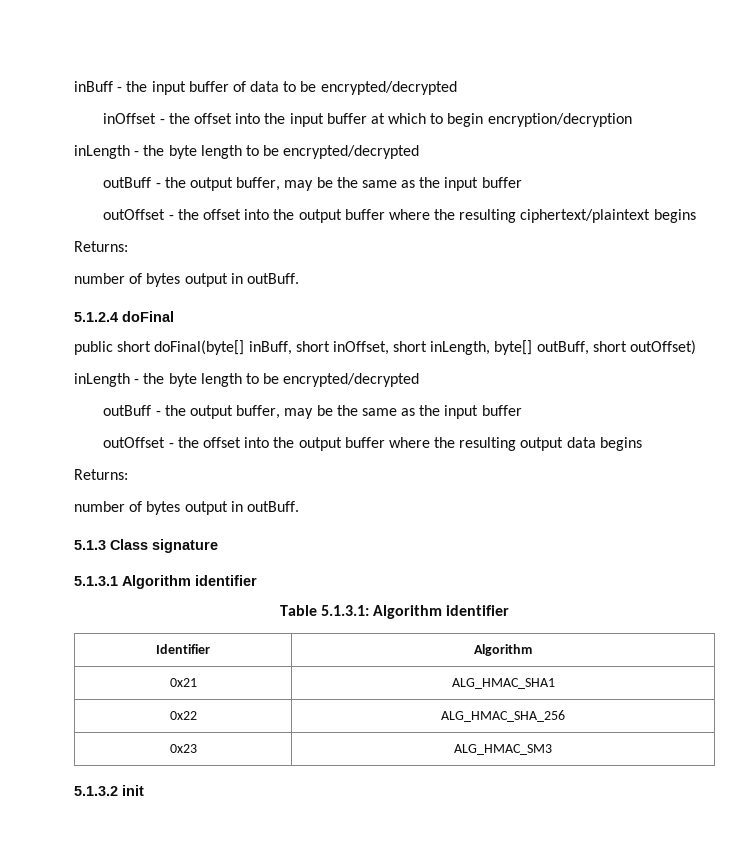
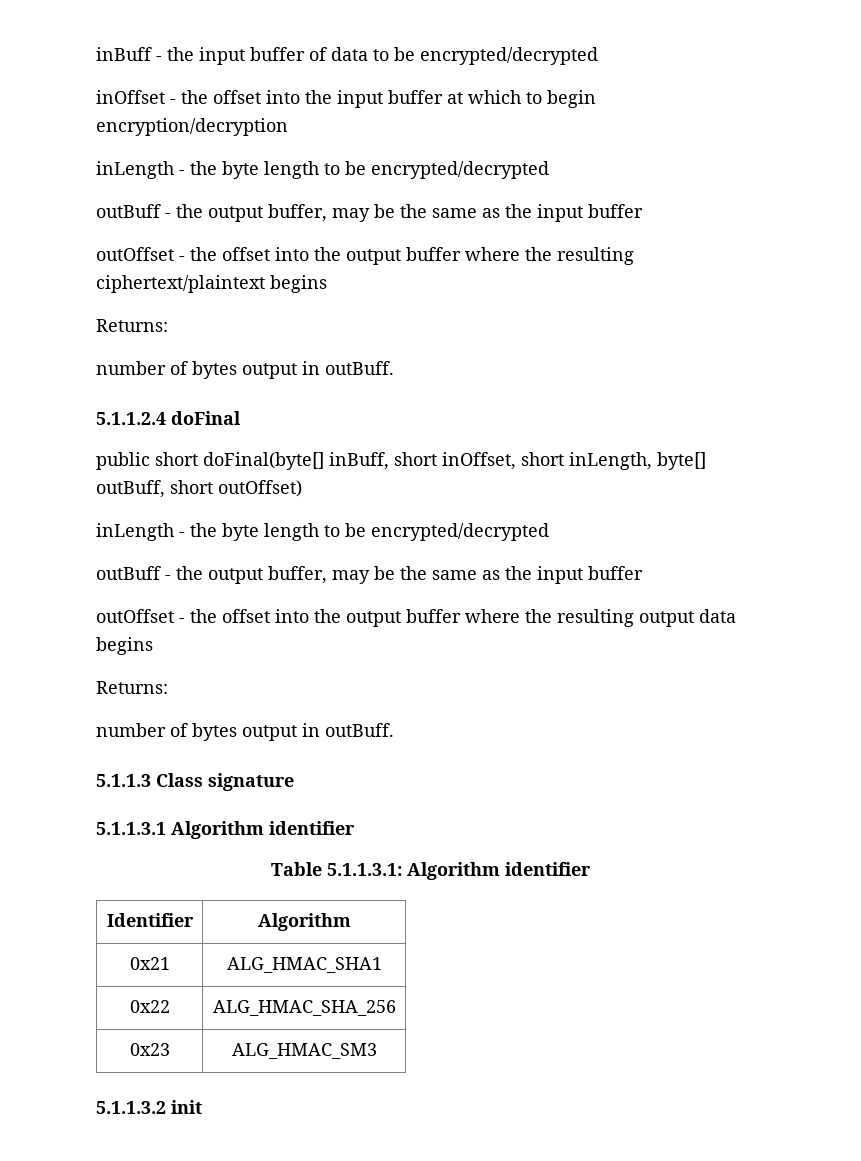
- 5.1.2.4 doFinal
+ 5.1.1.2.4 doFinal
- 5.1.3 Class signature
+ 5.1.1.3 Class signature
- 5.1.3.1 Algorithm identifier
+ 5.1.1.3.1 Algorithm identifier
- Table 5.1.3.1: Algorithm identifier
+ Table 5.1.1.3.1: Algorithm identifier
- 5.1.3.2 init
+ 5.1.1.3.2 init

